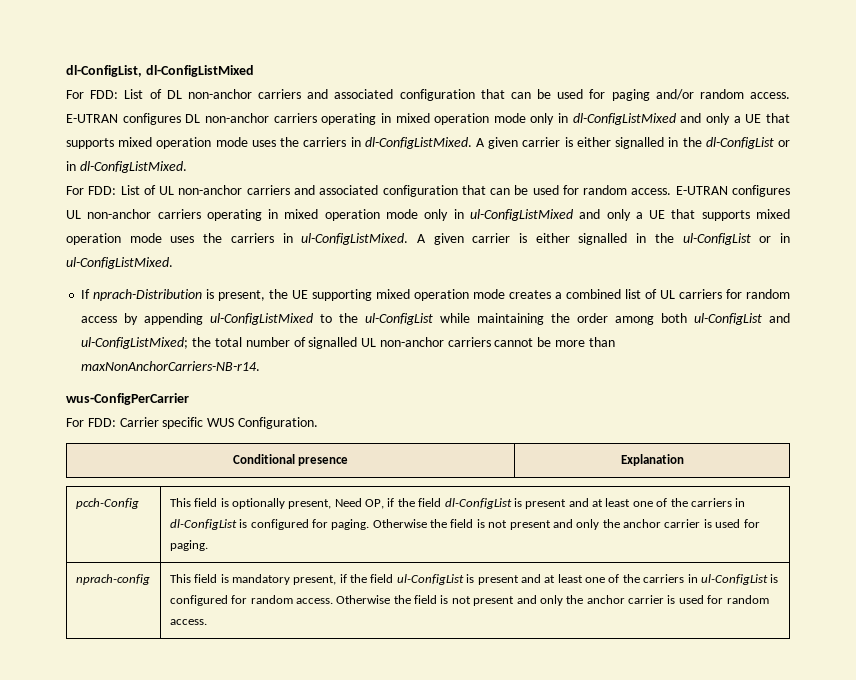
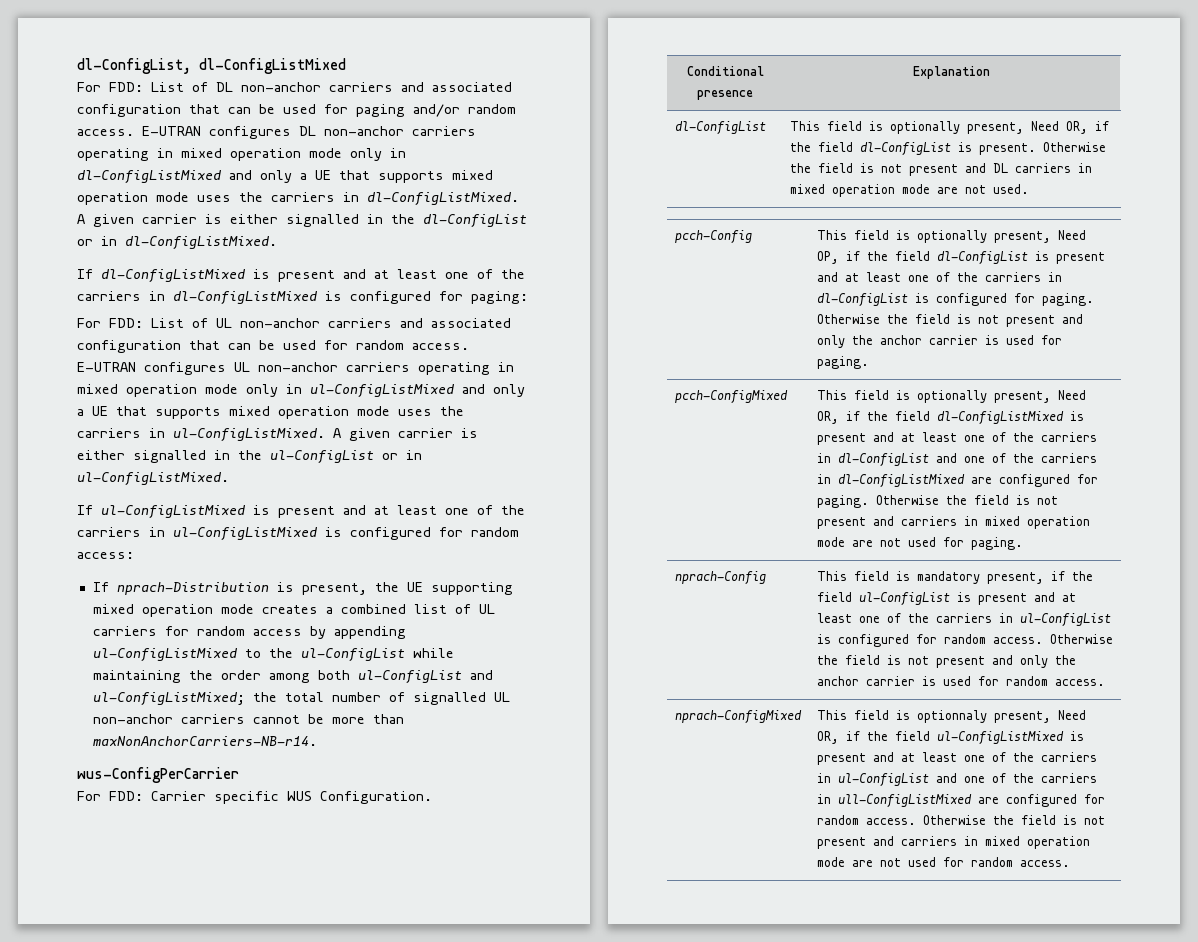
+ If dl-ConfigListMixed is present and at least one of the carriers in dl-ConfigListMixed is configured for paging:
+ If ul-ConfigListMixed is present and at least one of the carriers in ul-ConfigListMixed is configured for random access:
+ dl-ConfigList | This field is optionally present, Need OR, if the field dl-ConfigList is present. Otherwise the field is not present and DL carriers in mixed operation mode are not used.
- nprach-config
+ pcch-ConfigMixed | This field is optionally present, Need OR, if the field dl-ConfigListMixed is present and at least one of the carriers in dl-ConfigList and one of the carriers in dl-ConfigListMixed are configured for paging. Otherwise the field is not present and carriers in mixed operation mode are not used for paging.
+ nprach-Config
+ nprach-ConfigMixed | This field is optionnaly present, Need OR, if the field ul-ConfigListMixed is present and at least one of the carriers in ul-ConfigList and one of the carriers in ull-ConfigListMixed are configured for random access. Otherwise the field is not present and carriers in mixed operation mode are not used for random access.

